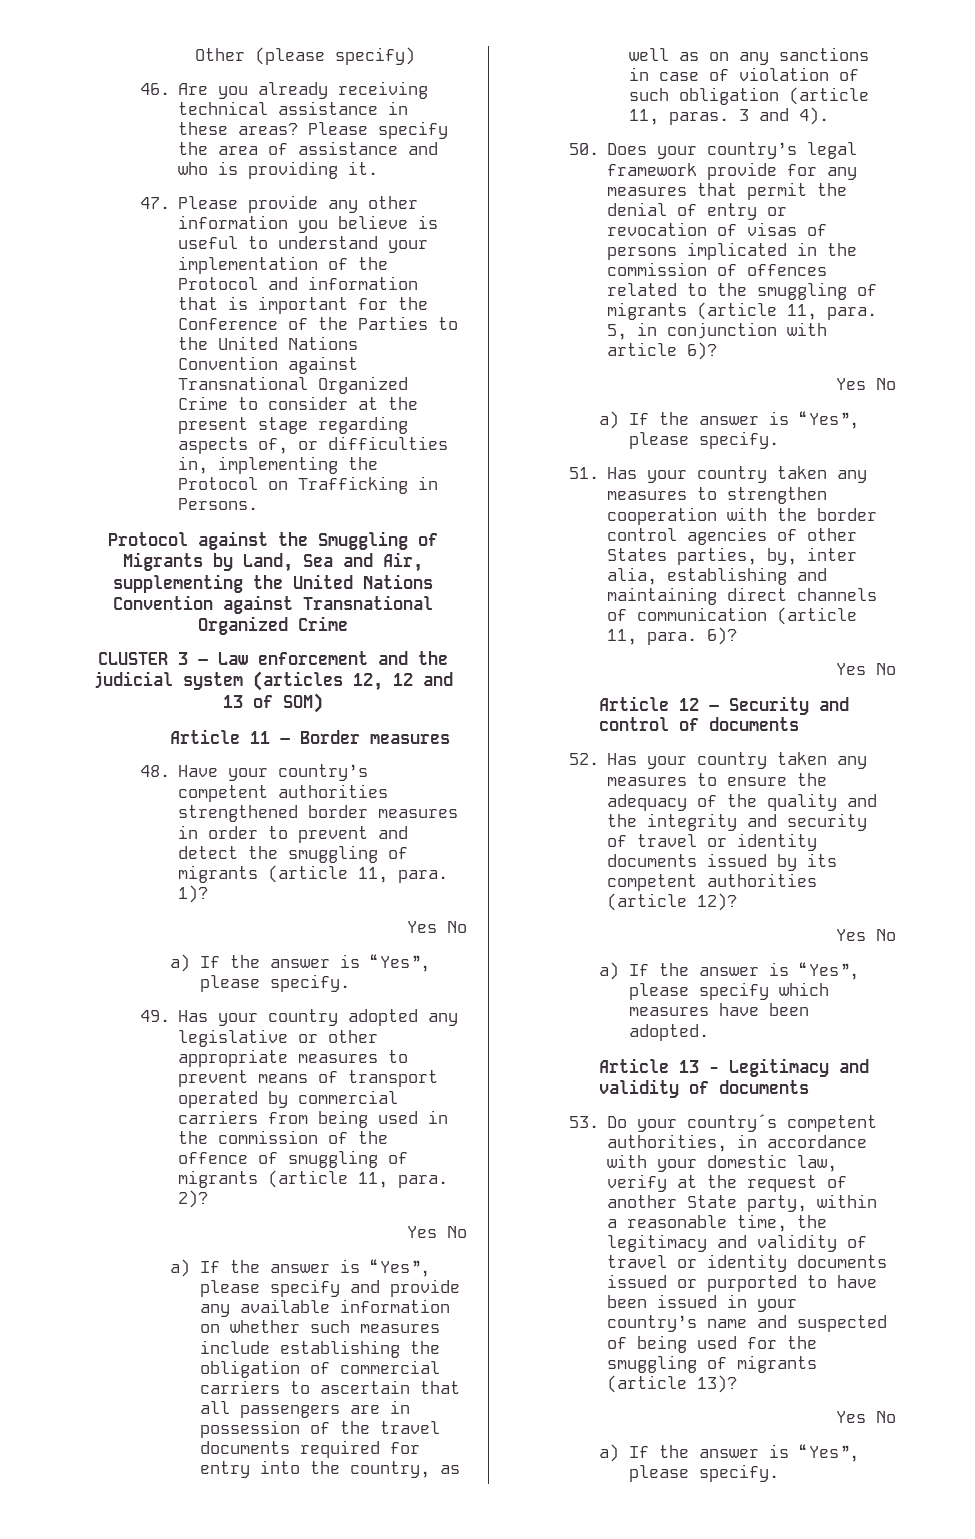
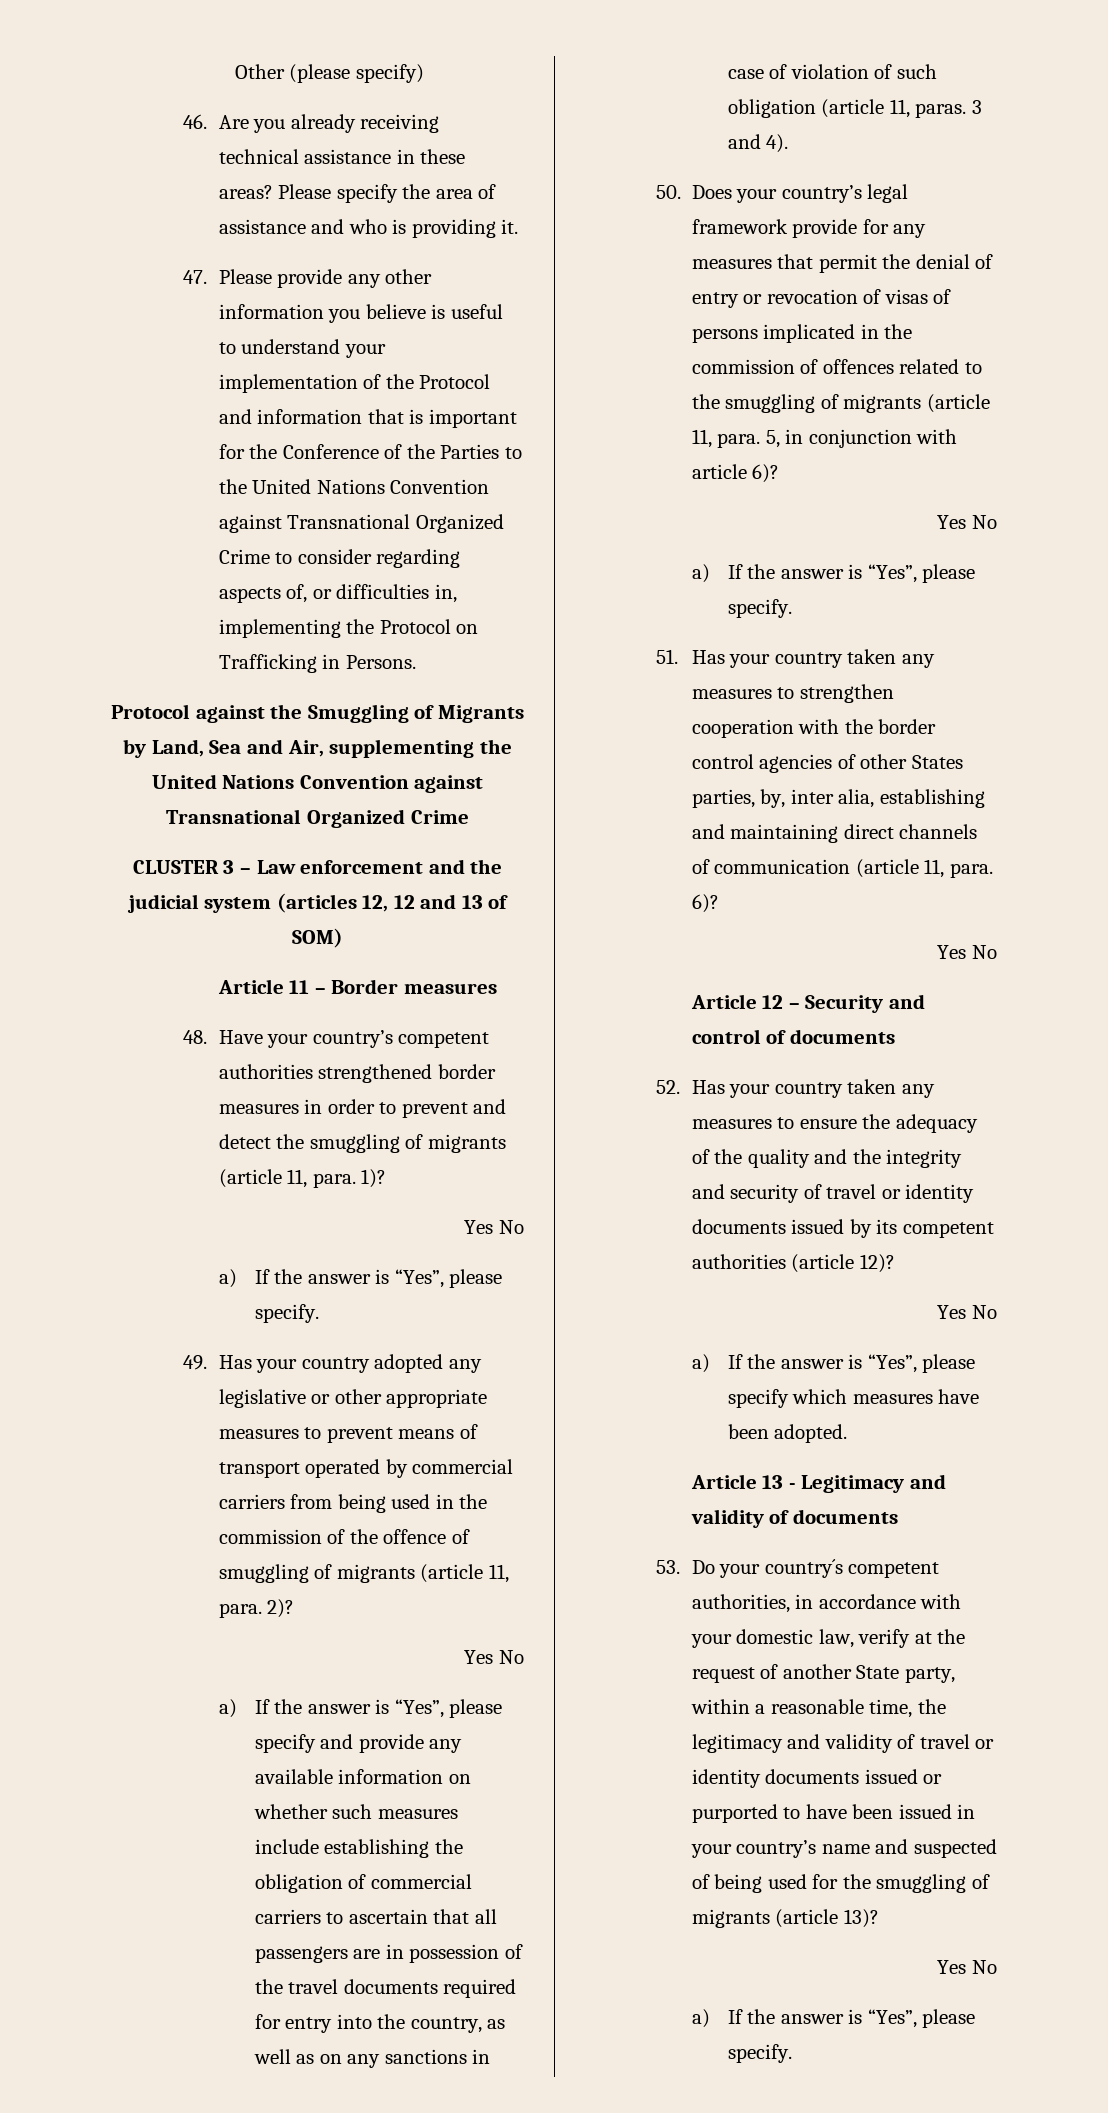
- 47. Please provide any other information you believe is useful to understand your implementation of the Protocol and information that is important for the Conference of the Parties to the United Nations Convention against Transnational Organized Crime to consider at the present stage regarding aspects of, or difficulties in, implementing the Protocol on Trafficking in Persons.
+ 47. Please provide any other information you believe is useful to understand your implementation of the Protocol and information that is important for the Conference of the Parties to the United Nations Convention against Transnational Organized Crime to consider regarding aspects of, or difficulties in, implementing the Protocol on Trafficking in Persons.

